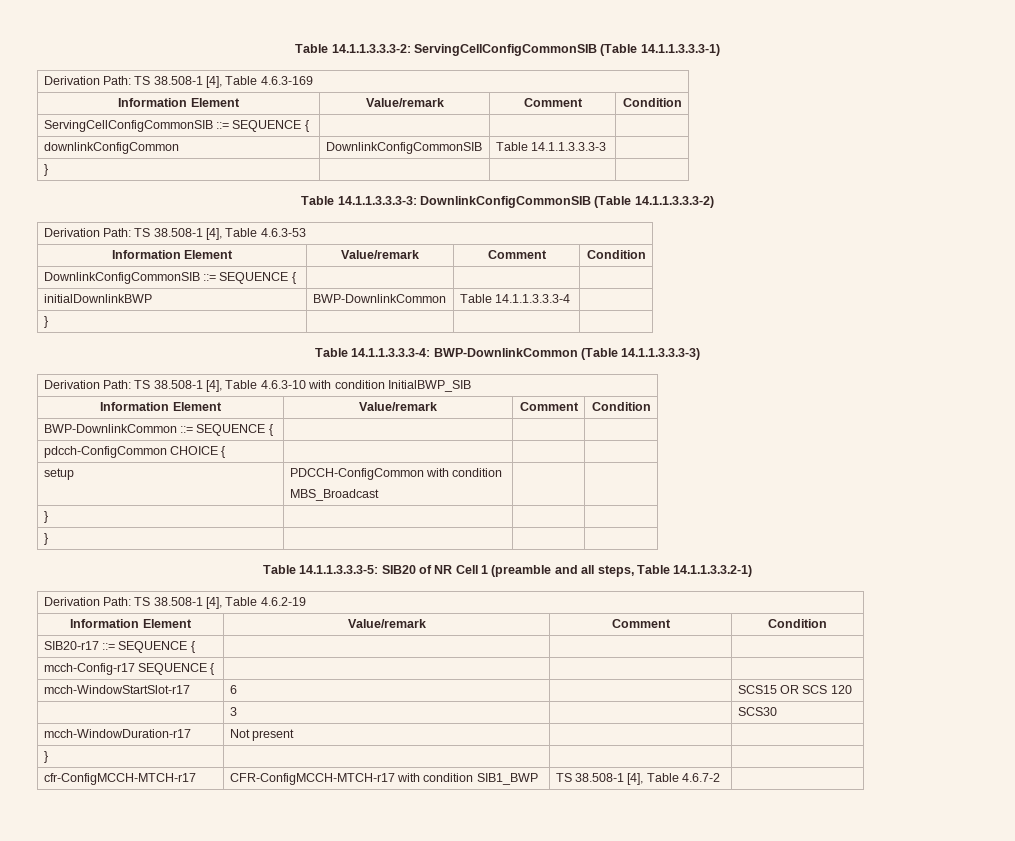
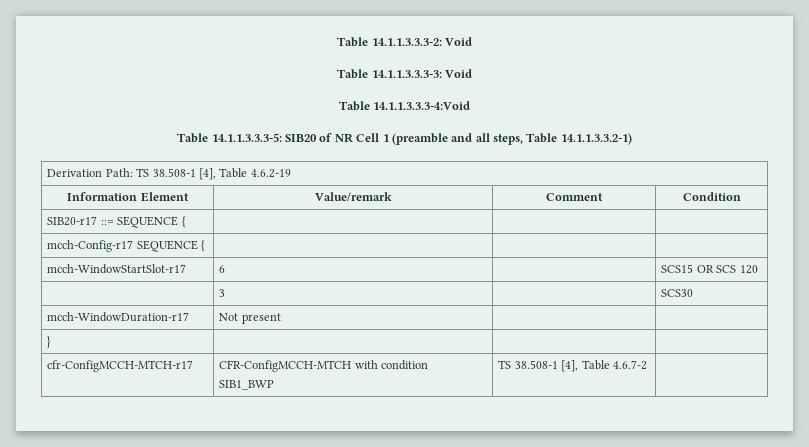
- Table 14.1.1.3.3.3-2: ServingCellConfigCommonSIB (Table 14.1.1.3.3.3-1)
- Derivation Path: TS 38.508-1 [4], Table 4.6.3-169
- Information Element | Value/remark | Comment | Condition
- ServingCellConfigCommonSIB ::= SEQUENCE { | | |
- downlinkConfigCommon | DownlinkConfigCommonSIB | Table 14.1.1.3.3.3-3 |
- } | | |
- Table 14.1.1.3.3.3-3: DownlinkConfigCommonSIB (Table 14.1.1.3.3.3-2)
- Derivation Path: TS 38.508-1 [4], Table 4.6.3-53
- Information Element | Value/remark | Comment | Condition
- DownlinkConfigCommonSIB ::= SEQUENCE { | | |
- initialDownlinkBWP | BWP-DownlinkCommon | Table 14.1.1.3.3.3-4 |
- } | | |
- Table 14.1.1.3.3.3-4: BWP-DownlinkCommon (Table 14.1.1.3.3.3-3)
- Derivation Path: TS 38.508-1 [4], Table 4.6.3-10 with condition InitialBWP_SIB
- Information Element | Value/remark | Comment | Condition
- BWP-DownlinkCommon ::= SEQUENCE { | | |
- pdcch-ConfigCommon CHOICE { | | |
- setup | PDCCH-ConfigCommon with condition
- MBS_Broadcast | |
- } | | |
- } | | |
+ Table 14.1.1.3.3.3-2: Void
+ Table 14.1.1.3.3.3-3: Void
+ Table 14.1.1.3.3.3-4:Void
- cfr-ConfigMCCH-MTCH-r17 | CFR-ConfigMCCH-MTCH-r17 with condition SIB1_BWP | TS 38.508-1 [4], Table 4.6.7-2 |
+ cfr-ConfigMCCH-MTCH-r17 | CFR-ConfigMCCH-MTCH with condition SIB1_BWP | TS 38.508-1 [4], Table 4.6.7-2 |

